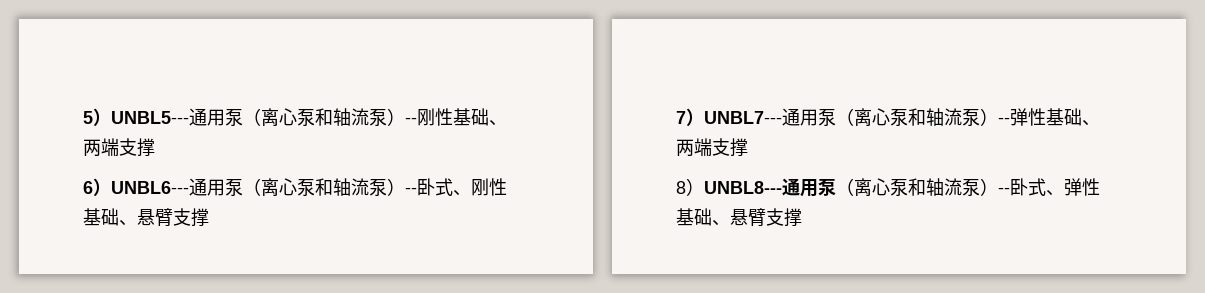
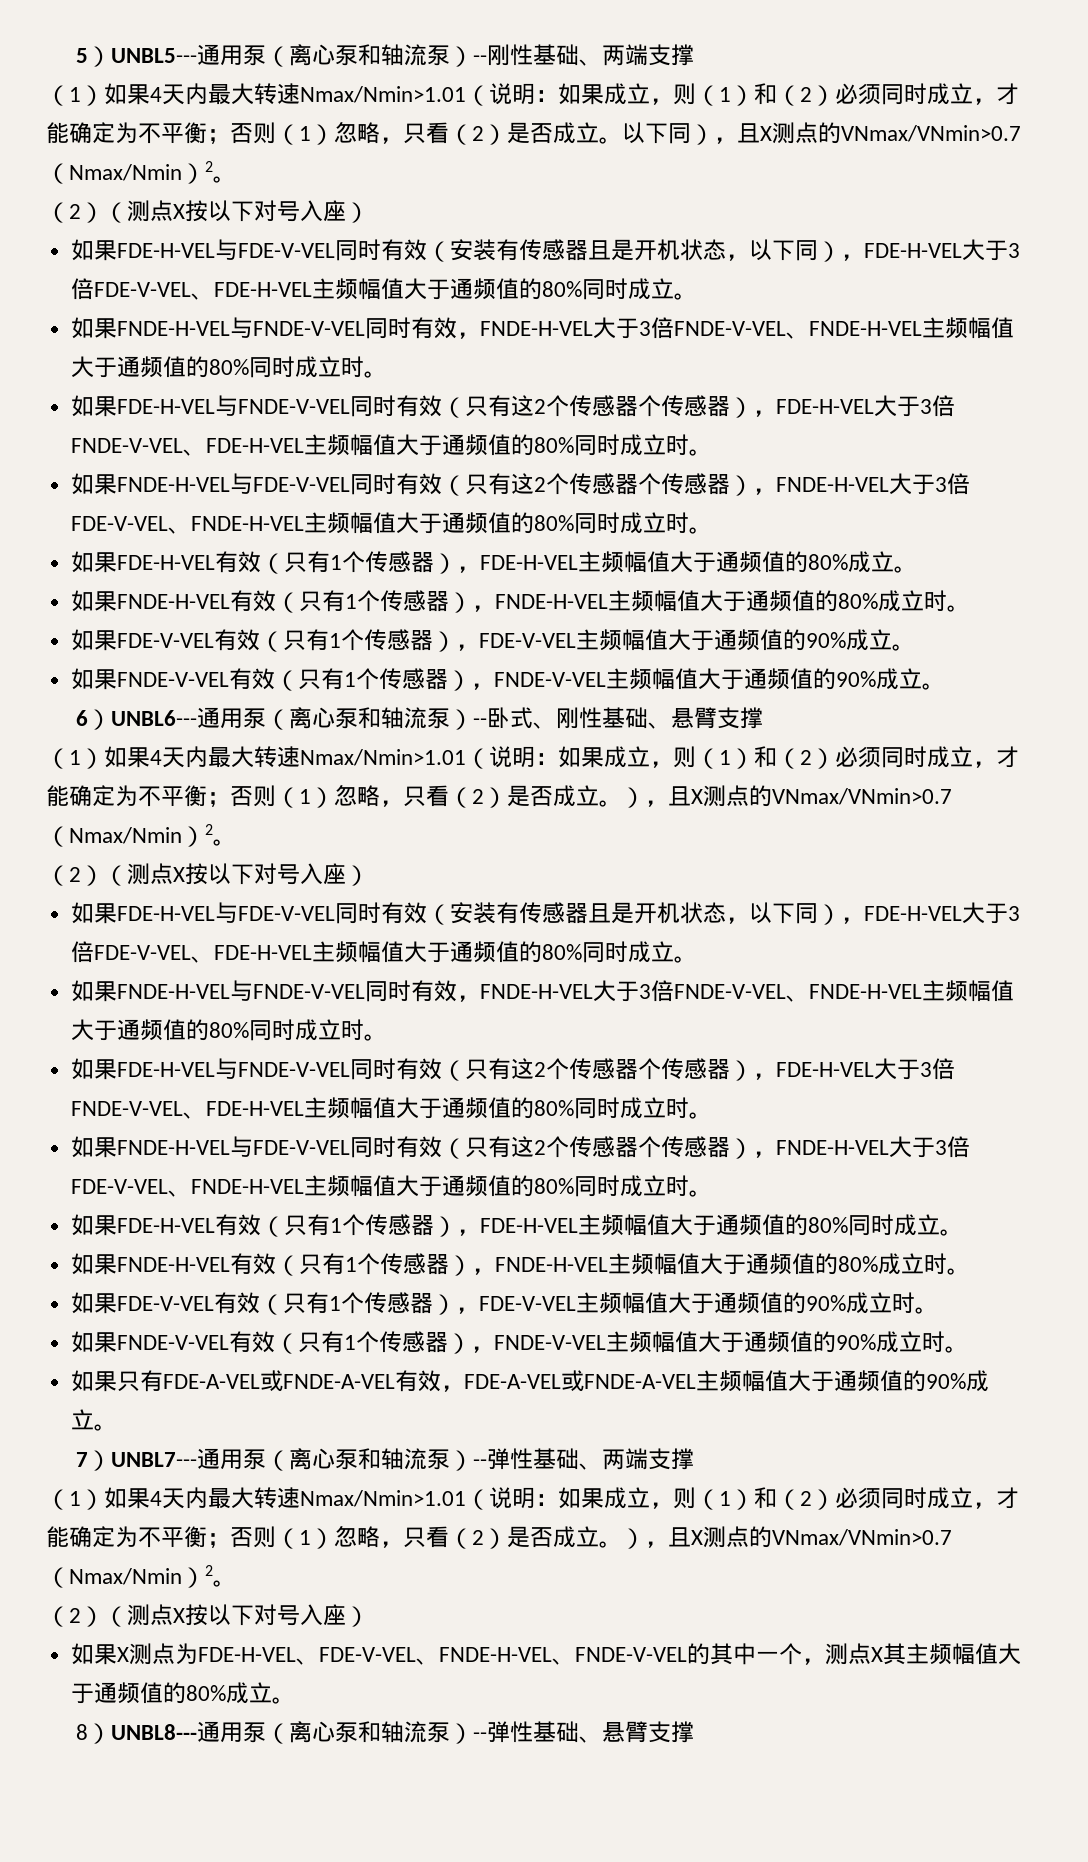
+ （1）如果4天内最大转速Nmax/Nmin>1.01（说明：如果成立，则（1）和（2）必须同时成立，才能确定为不平衡；否则（1）忽略，只看（2）是否成立。以下同），且X测点的VNmax/VNmin>0.7（Nmax/Nmin）2。
+ （2）（测点X按以下对号入座）
+ 如果FDE-H-VEL与FDE-V-VEL同时有效（安装有传感器且是开机状态，以下同），FDE-H-VEL大于3倍FDE-V-VEL、FDE-H-VEL主频幅值大于通频值的80%同时成立。
+ 如果FNDE-H-VEL与FNDE-V-VEL同时有效，FNDE-H-VEL大于3倍FNDE-V-VEL、FNDE-H-VEL主频幅值大于通频值的80%同时成立时。
+ 如果FDE-H-VEL与FNDE-V-VEL同时有效（只有这2个传感器个传感器），FDE-H-VEL大于3倍FNDE-V-VEL、FDE-H-VEL主频幅值大于通频值的80%同时成立时。
+ 如果FNDE-H-VEL与FDE-V-VEL同时有效（只有这2个传感器个传感器），FNDE-H-VEL大于3倍FDE-V-VEL、FNDE-H-VEL主频幅值大于通频值的80%同时成立时。
+ 如果FDE-H-VEL有效（只有1个传感器），FDE-H-VEL主频幅值大于通频值的80%成立。
+ 如果FNDE-H-VEL有效（只有1个传感器），FNDE-H-VEL主频幅值大于通频值的80%成立时。
+ 如果FDE-V-VEL有效（只有1个传感器），FDE-V-VEL主频幅值大于通频值的90%成立。
+ 如果FNDE-V-VEL有效（只有1个传感器），FNDE-V-VEL主频幅值大于通频值的90%成立。
  6）UNBL6---通用泵（离心泵和轴流泵）--卧式、刚性基础、悬臂支撑
+ （1）如果4天内最大转速Nmax/Nmin>1.01（说明：如果成立，则（1）和（2）必须同时成立，才能确定为不平衡；否则（1）忽略，只看（2）是否成立。），且X测点的VNmax/VNmin>0.7（Nmax/Nmin）2。
+ （2）（测点X按以下对号入座）
+ 如果FDE-H-VEL与FDE-V-VEL同时有效（安装有传感器且是开机状态，以下同），FDE-H-VEL大于3倍FDE-V-VEL、FDE-H-VEL主频幅值大于通频值的80%同时成立。
+ 如果FNDE-H-VEL与FNDE-V-VEL同时有效，FNDE-H-VEL大于3倍FNDE-V-VEL、FNDE-H-VEL主频幅值大于通频值的80%同时成立时。
+ 如果FDE-H-VEL与FNDE-V-VEL同时有效（只有这2个传感器个传感器），FDE-H-VEL大于3倍FNDE-V-VEL、FDE-H-VEL主频幅值大于通频值的80%同时成立时。
+ 如果FNDE-H-VEL与FDE-V-VEL同时有效（只有这2个传感器个传感器），FNDE-H-VEL大于3倍FDE-V-VEL、FNDE-H-VEL主频幅值大于通频值的80%同时成立时。
+ 如果FDE-H-VEL有效（只有1个传感器），FDE-H-VEL主频幅值大于通频值的80%同时成立。
+ 如果FNDE-H-VEL有效（只有1个传感器），FNDE-H-VEL主频幅值大于通频值的80%成立时。
+ 如果FDE-V-VEL有效（只有1个传感器），FDE-V-VEL主频幅值大于通频值的90%成立时。
+ 如果FNDE-V-VEL有效（只有1个传感器），FNDE-V-VEL主频幅值大于通频值的90%成立时。
+ 如果只有FDE-A-VEL或FNDE-A-VEL有效，FDE-A-VEL或FNDE-A-VEL主频幅值大于通频值的90%成立。
  7）UNBL7---通用泵（离心泵和轴流泵）--弹性基础、两端支撑
+ （1）如果4天内最大转速Nmax/Nmin>1.01（说明：如果成立，则（1）和（2）必须同时成立，才能确定为不平衡；否则（1）忽略，只看（2）是否成立。），且X测点的VNmax/VNmin>0.7（Nmax/Nmin）2。
+ （2）（测点X按以下对号入座）
+ 如果X测点为FDE-H-VEL、FDE-V-VEL、FNDE-H-VEL、FNDE-V-VEL的其中一个，测点X其主频幅值大于通频值的80%成立。
- 8）UNBL8---通用泵（离心泵和轴流泵）--卧式、弹性基础、悬臂支撑
+ 8）UNBL8---通用泵（离心泵和轴流泵）--弹性基础、悬臂支撑

